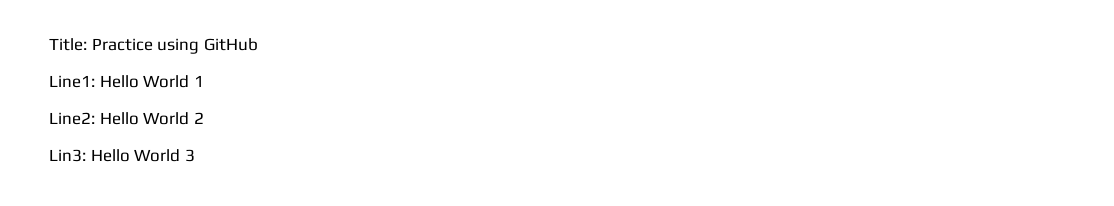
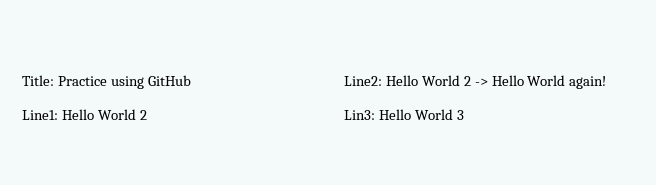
- Line1: Hello World 1
+ Line1: Hello World 2
- Line2: Hello World 2
+ Line2: Hello World 2 -> Hello World again!

